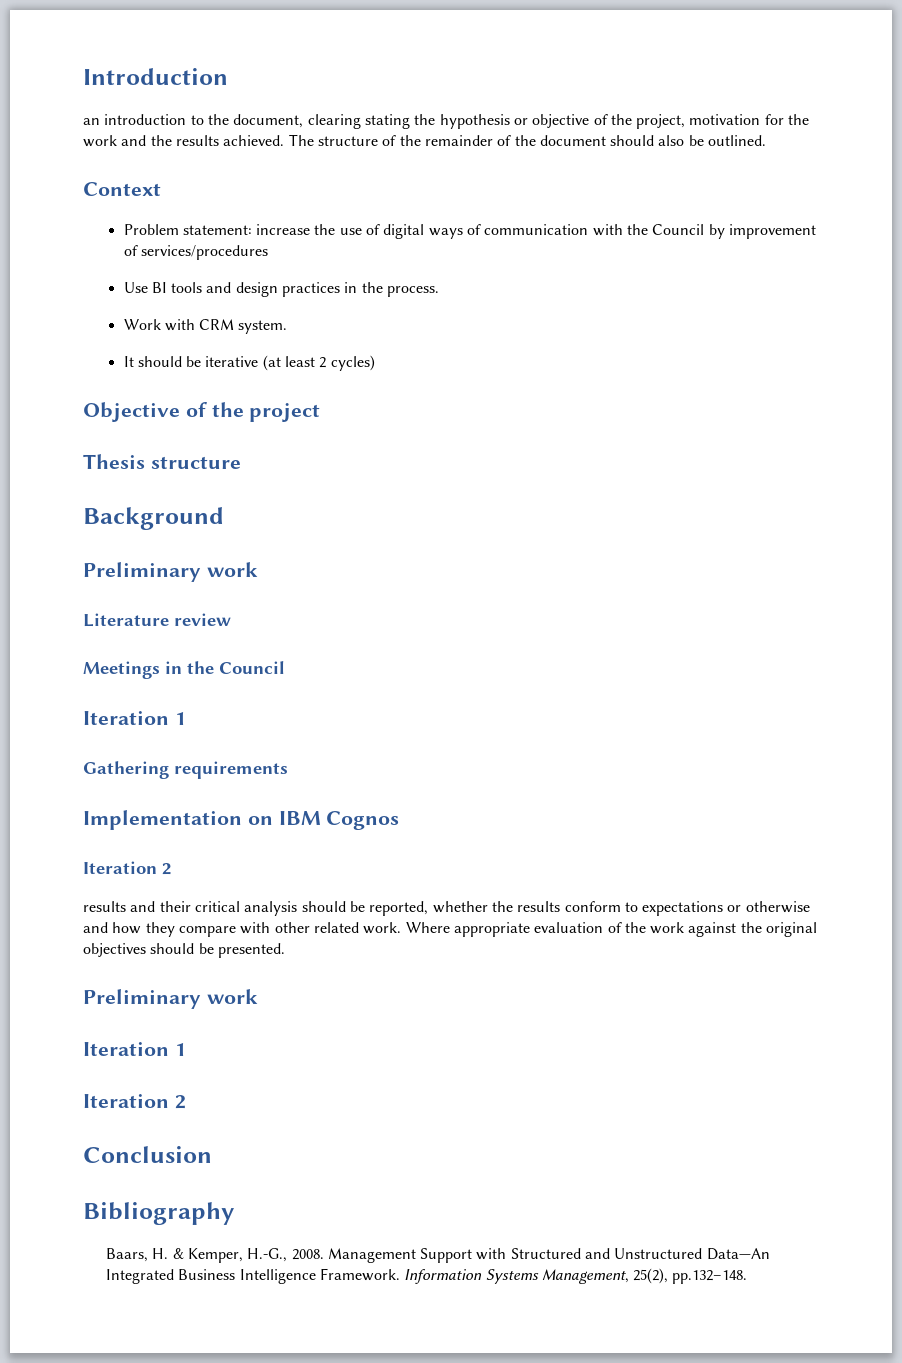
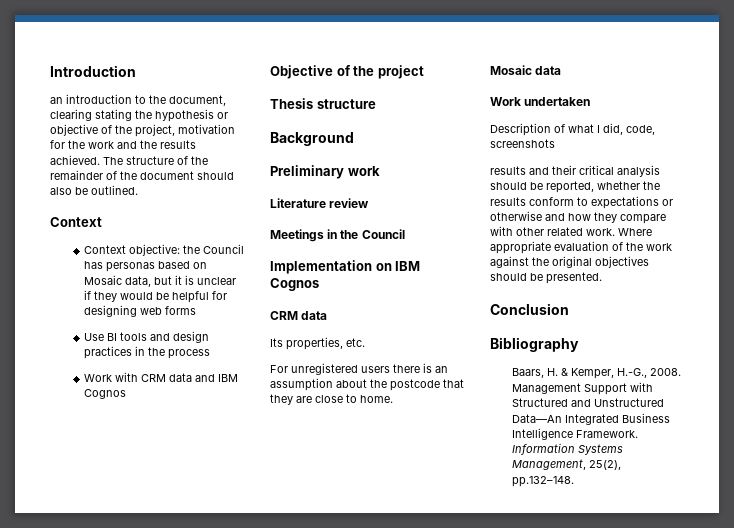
- Problem statement: increase the use of digital ways of communication with the Council by improvement of services/procedures
+ Context objective: the Council has personas based on Mosaic data, but it is unclear if they would be helpful for designing web forms
- Use BI tools and design practices in the process.
+ Use BI tools and design practices in the process
- Work with CRM system.
- It should be iterative (at least 2 cycles)
+ Work with CRM data and IBM Cognos
  Meetings in the Council
- Iteration 1
- Gathering requirements
  Implementation on IBM Cognos
- Iteration 2
+ CRM data
+ Its properties, etc.
+ For unregistered users there is an assumption about the postcode that they are close to home.
+ Mosaic data
+ Work undertaken
+ Description of what I did, code, screenshots
  Where appropriate evaluation of the work against the original objectives should be presented.
- Preliminary work
- Iteration 1
- Iteration 2

